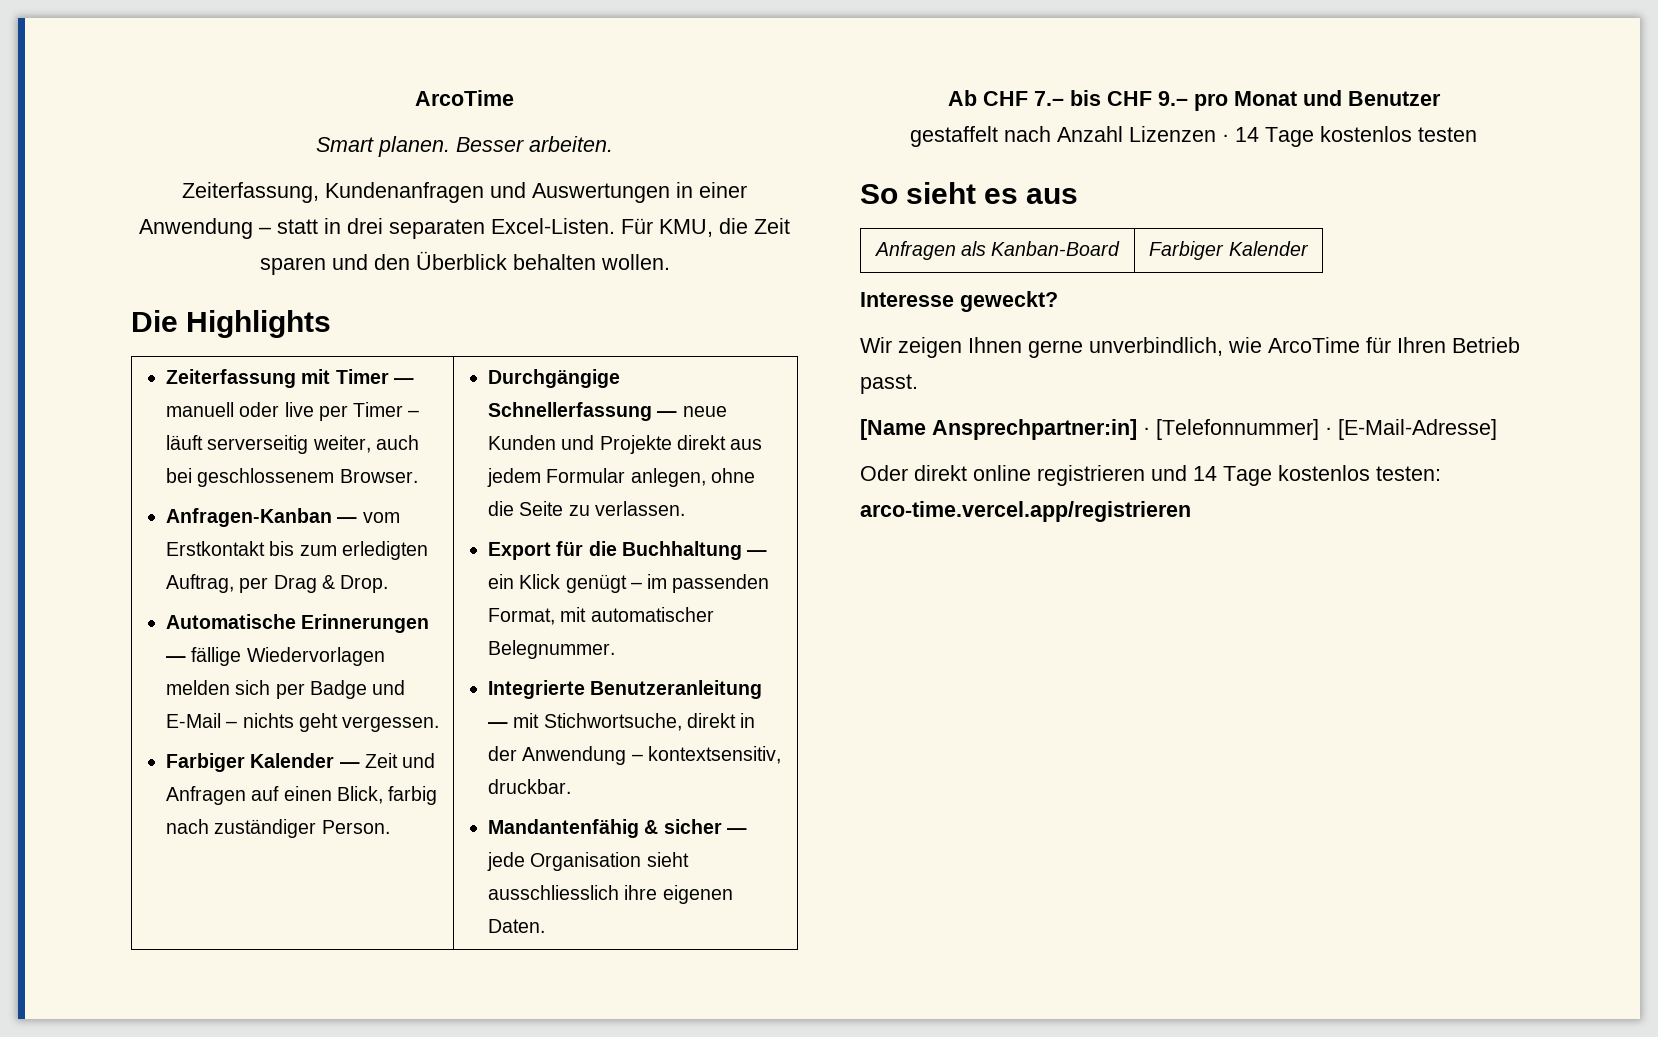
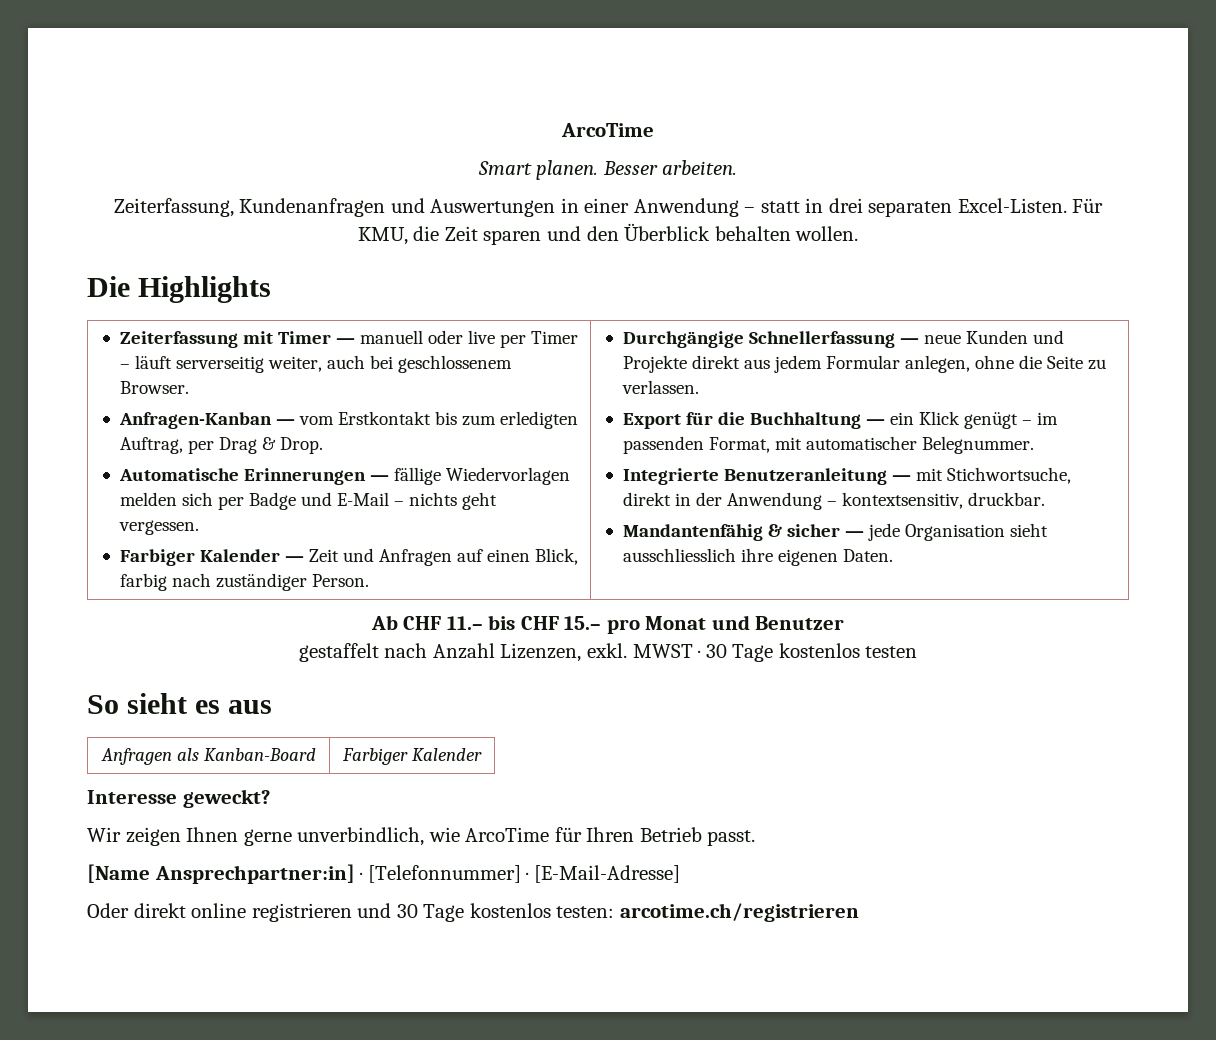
- Ab CHF 7.– bis CHF 9.– pro Monat und Benutzer
+ Ab CHF 11.– bis CHF 15.– pro Monat und Benutzer
- gestaffelt nach Anzahl Lizenzen · 14 Tage kostenlos testen
+ gestaffelt nach Anzahl Lizenzen, exkl. MWST · 30 Tage kostenlos testen
- Oder direkt online registrieren und 14 Tage kostenlos testen: arco-time.vercel.app/registrieren
+ Oder direkt online registrieren und 30 Tage kostenlos testen: arcotime.ch/registrieren

